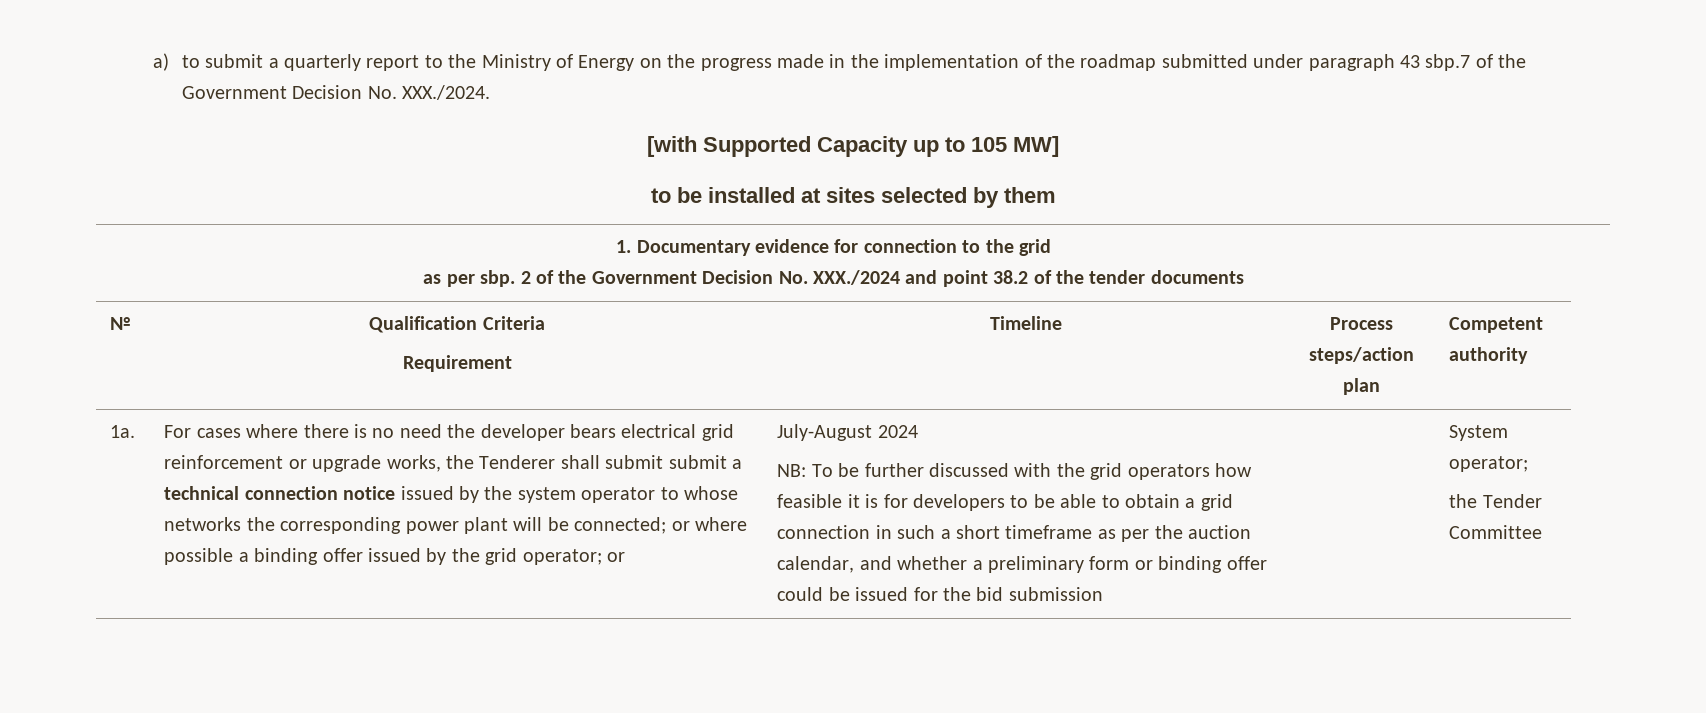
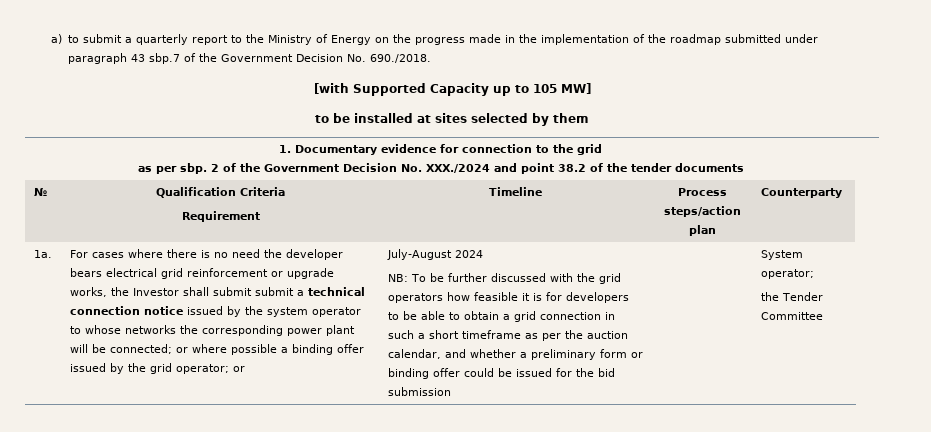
- a) to submit a quarterly report to the Ministry of Energy on the progress made in the implementation of the roadmap submitted under paragraph 43 sbp.7 of the Government Decision No. XXX./2024.
+ a) to submit a quarterly report to the Ministry of Energy on the progress made in the implementation of the roadmap submitted under paragraph 43 sbp.7 of the Government Decision No. 690./2018.
  № | Qualification Criteria
- Requirement | Timeline | Process steps/action plan | Competent authority
+ Requirement | Timeline | Process steps/action plan | Counterparty
- For cases where there is no need the developer bears electrical grid reinforcement or upgrade works, the Tenderer shall submit submit a technical connection notice issued by the system operator to whose networks the corresponding power plant will be connected; or where possible a binding offer issued by the grid operator; or
+ For cases where there is no need the developer bears electrical grid reinforcement or upgrade works, the Investor shall submit submit a technical connection notice issued by the system operator to whose networks the corresponding power plant will be connected; or where possible a binding offer issued by the grid operator; or

